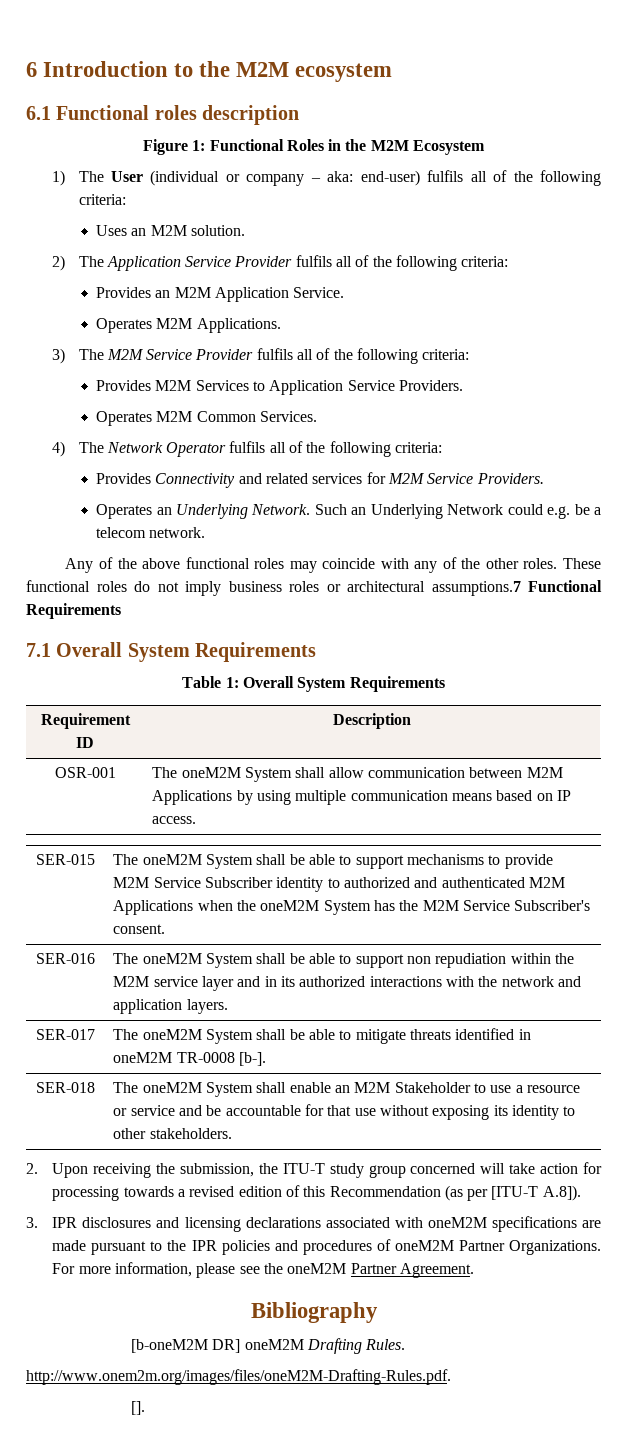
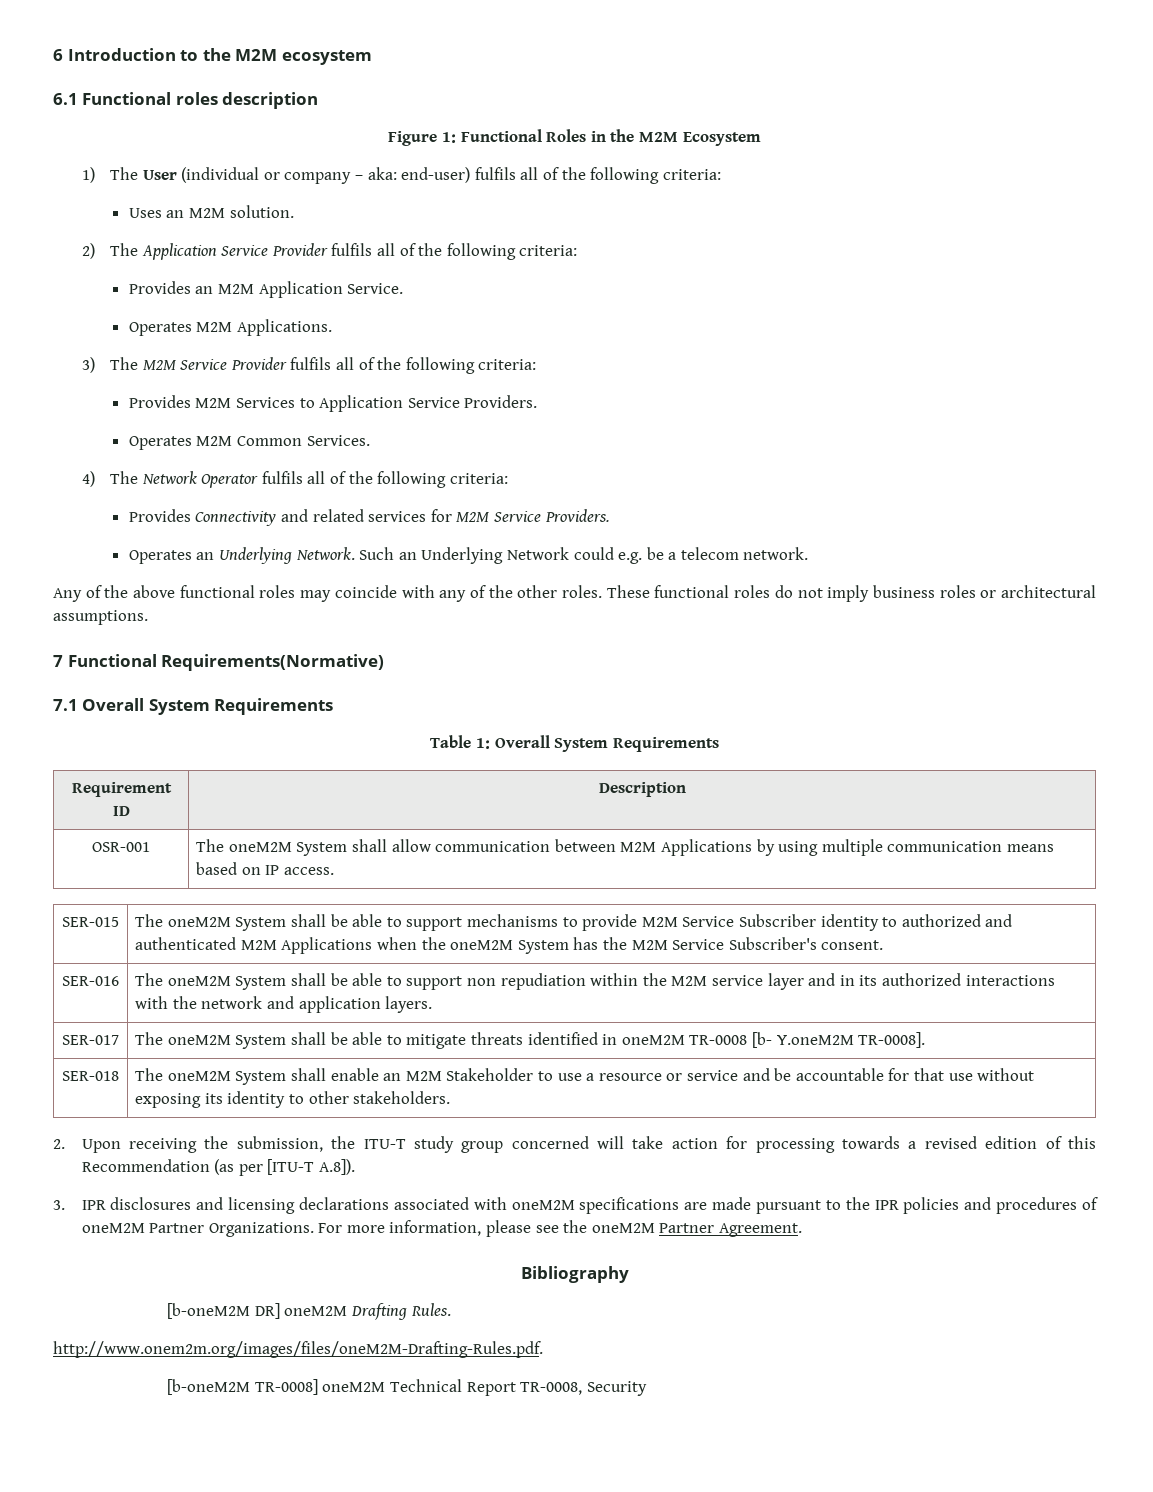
- These functional roles do not imply business roles or architectural assumptions.7 Functional Requirements
+ These functional roles do not imply business roles or architectural assumptions.
+ 7 Functional Requirements(Normative)
- SER-017 | The oneM2M System shall be able to mitigate threats identified in oneM2M TR-0008 [b-].
+ SER-017 | The oneM2M System shall be able to mitigate threats identified in oneM2M TR-0008 [b- Y.oneM2M TR-0008].
- [].
+ [b-oneM2M TR-0008] oneM2M Technical Report TR-0008, Security

